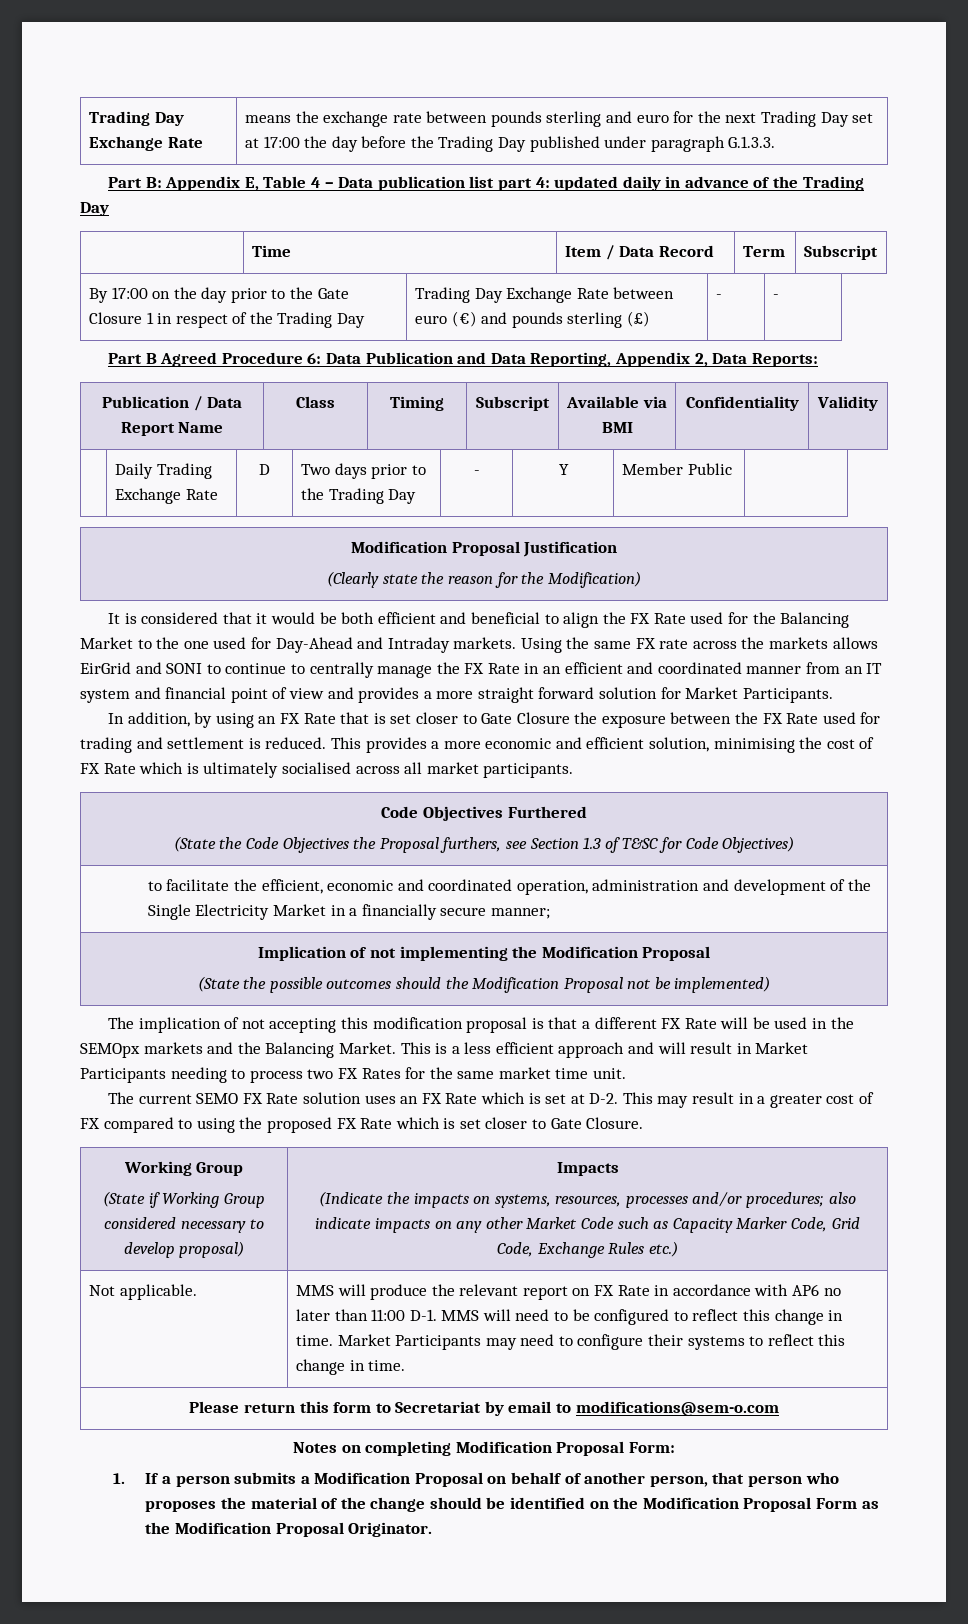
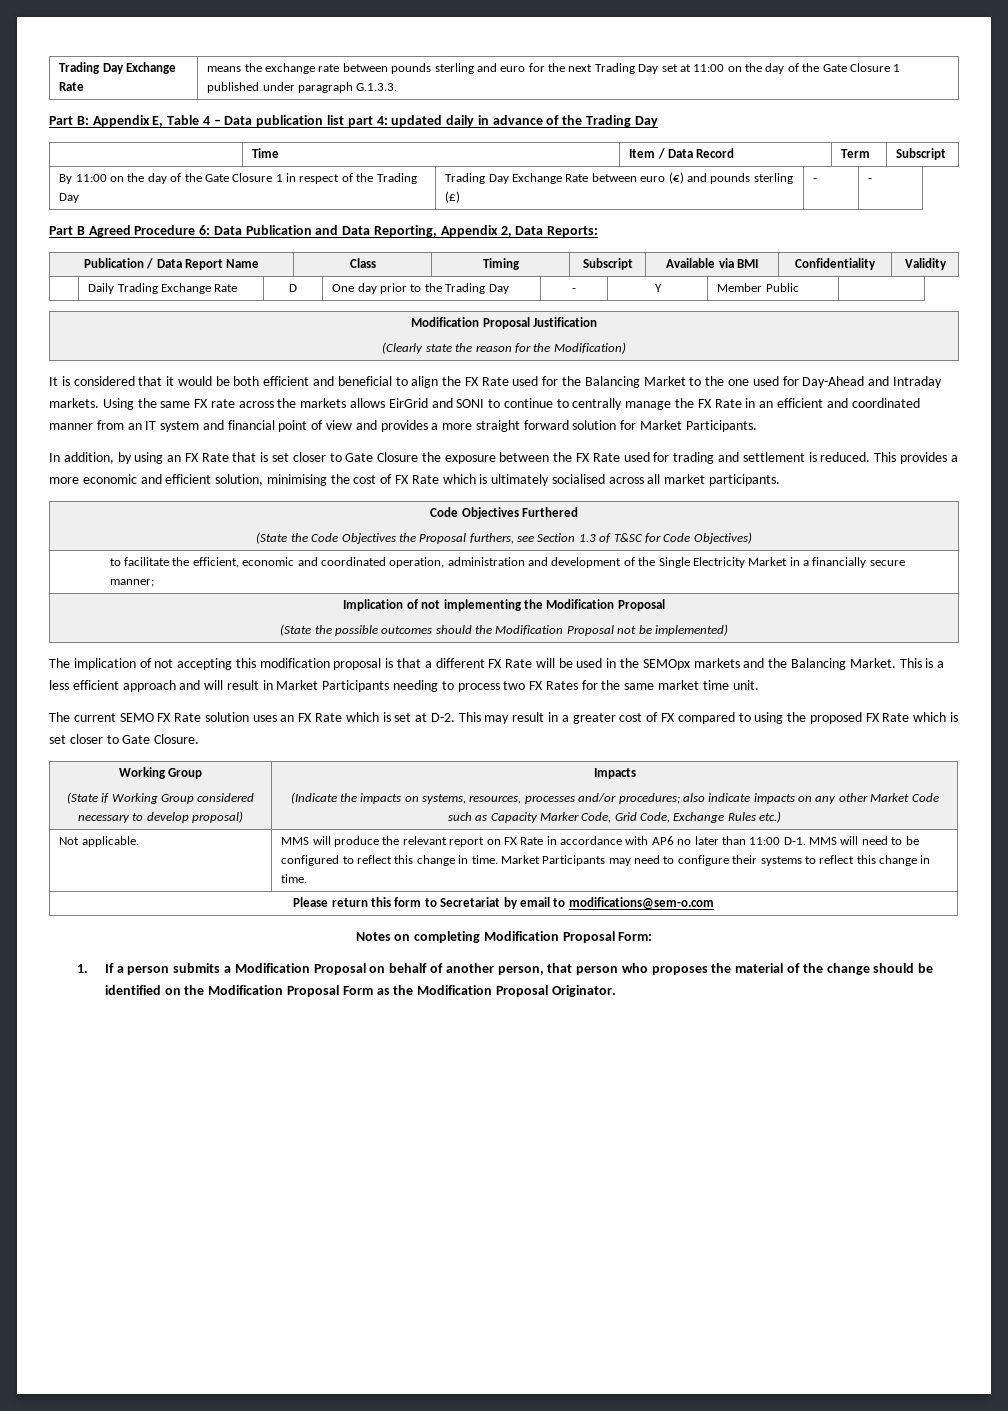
- Trading Day Exchange Rate | means the exchange rate between pounds sterling and euro for the next Trading Day set at 17:00 the day before the Trading Day published under paragraph G.1.3.3.
+ Trading Day Exchange Rate | means the exchange rate between pounds sterling and euro for the next Trading Day set at 11:00 on the day of the Gate Closure 1 published under paragraph G.1.3.3.
- By 17:00 on the day prior to the Gate Closure 1 in respect of the Trading Day | Trading Day Exchange Rate between euro (€) and pounds sterling (£) | - | -
+ By 11:00 on the day of the Gate Closure 1 in respect of the Trading Day | Trading Day Exchange Rate between euro (€) and pounds sterling (£) | - | -
- | Daily Trading Exchange Rate | D | Two days prior to the Trading Day | - | Y | Member Public |
+ | Daily Trading Exchange Rate | D | One day prior to the Trading Day | - | Y | Member Public |

